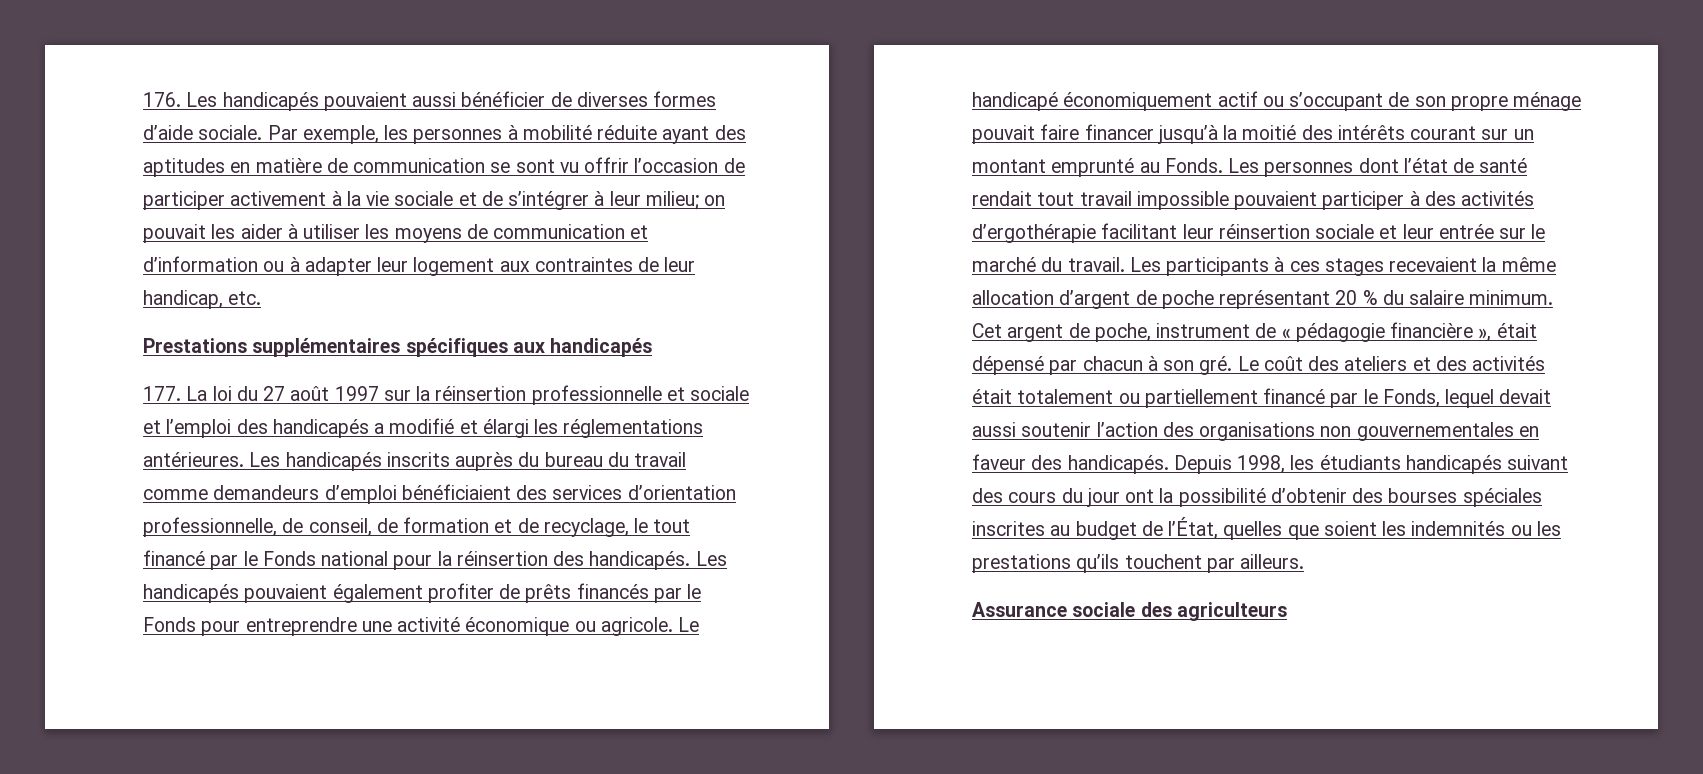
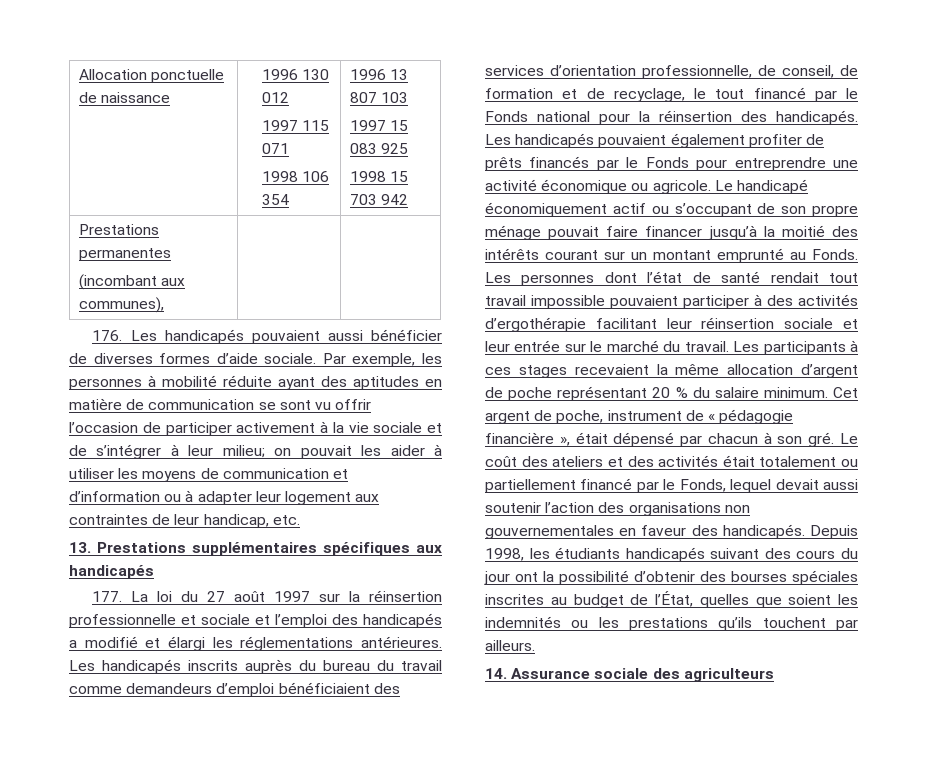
+ Allocation ponctuelle de naissance | 1996 130 012
+ 1997 115 071
+ 1998 106 354 | 1996 13 807 103
+ 1997 15 083 925
+ 1998 15 703 942
+ Prestations permanentes
+ (incombant aux communes), | |
- Prestations supplémentaires spécifiques aux handicapés
+ 13. Prestations supplémentaires spécifiques aux handicapés
- Assurance sociale des agriculteurs
+ 14. Assurance sociale des agriculteurs

